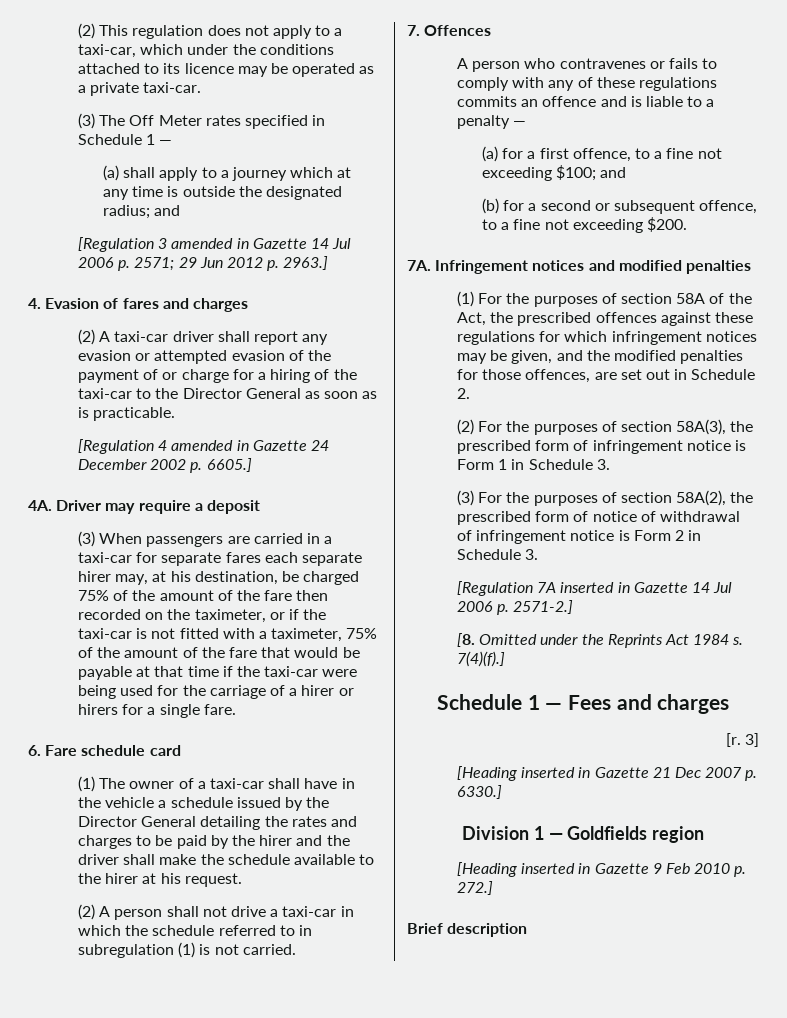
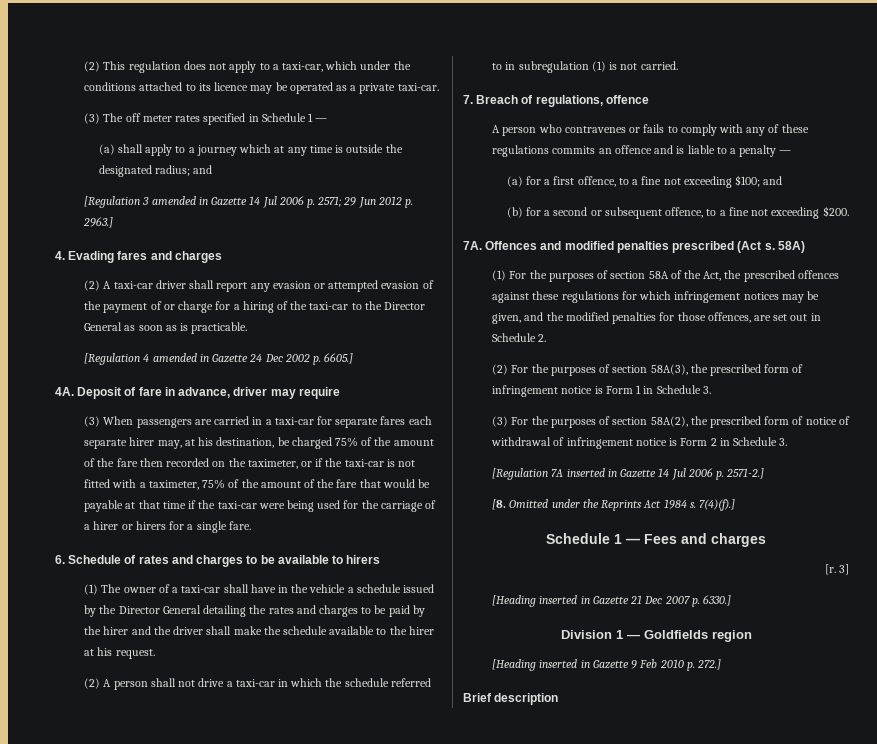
- (3) The Off Meter rates specified in Schedule 1 —
+ (3) The off meter rates specified in Schedule 1 —
- 4. Evasion of fares and charges
+ 4. Evading fares and charges
- [Regulation 4 amended in Gazette 24 December 2002 p. 6605.]
+ [Regulation 4 amended in Gazette 24 Dec 2002 p. 6605.]
- Driver may require a deposit
+ Deposit of fare in advance, driver may require
- 6. Fare schedule card
+ 6. Schedule of rates and charges to be available to hirers
- 7. Offences
+ 7. Breach of regulations, offence
- Infringement notices and modified penalties
+ Offences and modified penalties prescribed (Act s. 58A)

